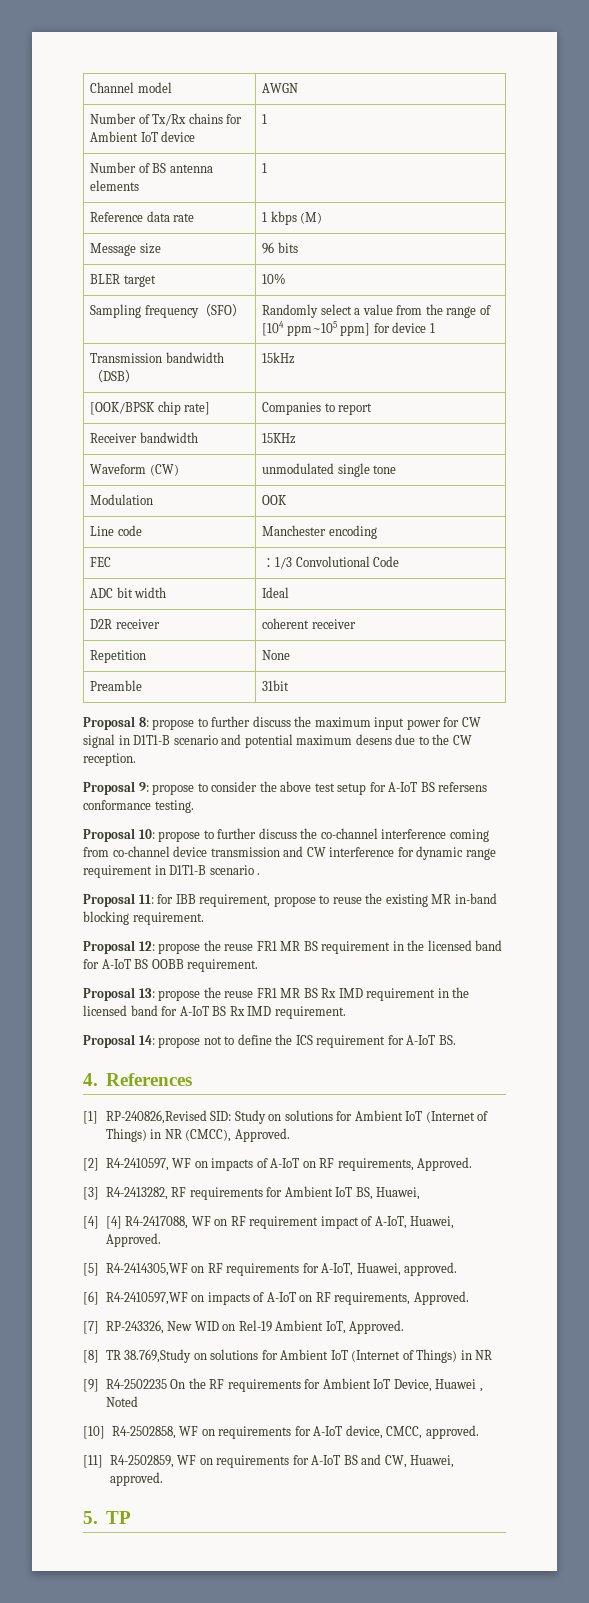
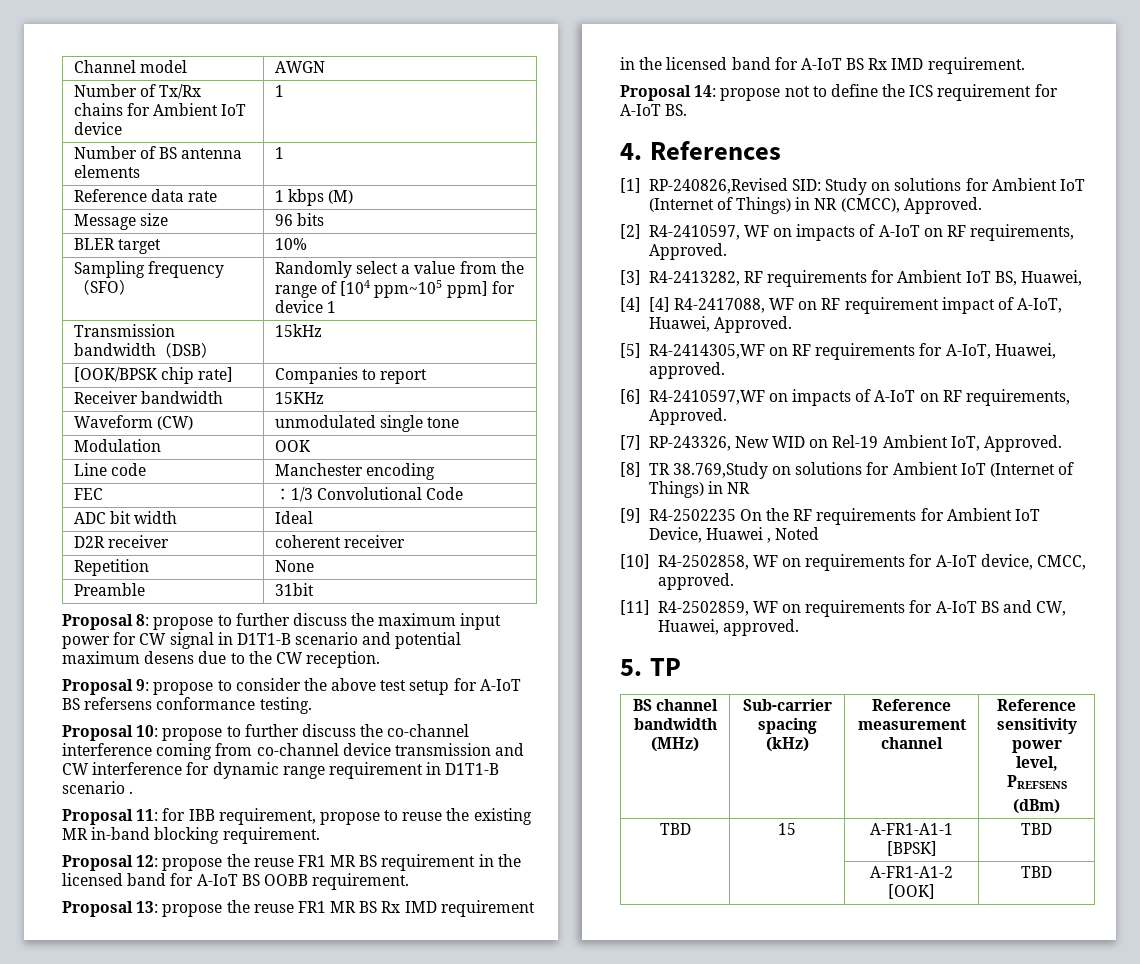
+ BS channel bandwidth (MHz) | Sub-carrier spacing (kHz) | Reference measurement channel | Reference sensitivity power level, PREFSENS
+ (dBm)
+ TBD | 15 | A-FR1-A1-1 [BPSK] | TBD
+ | | A-FR1-A1-2 [OOK] | TBD

